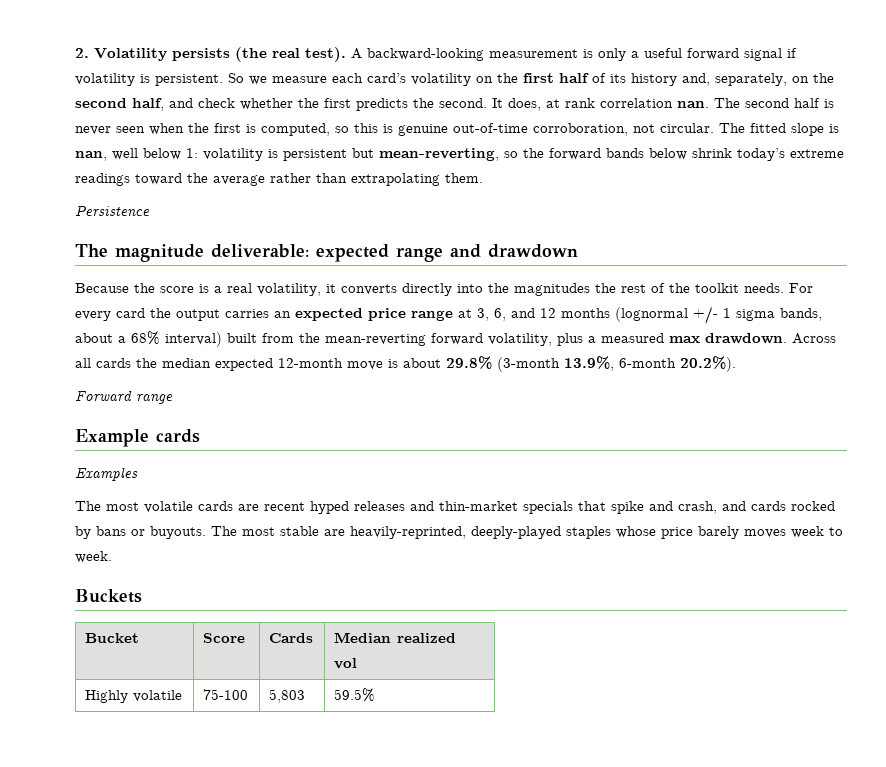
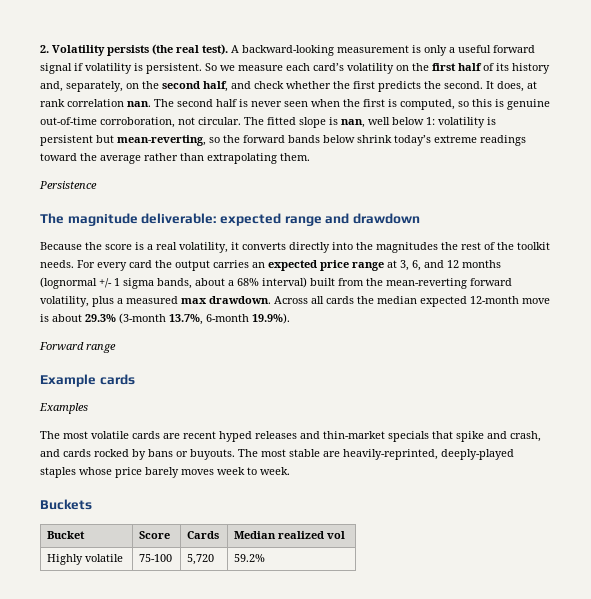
- Across all cards the median expected 12-month move is about 29.8% (3-month 13.9%, 6-month 20.2%).
+ Across all cards the median expected 12-month move is about 29.3% (3-month 13.7%, 6-month 19.9%).
- Highly volatile | 75-100 | 5,803 | 59.5%
+ Highly volatile | 75-100 | 5,720 | 59.2%

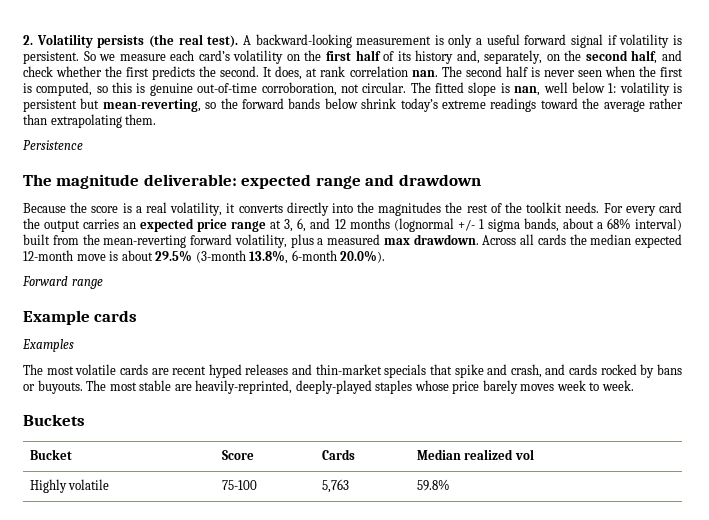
- Across all cards the median expected 12-month move is about 29.3% (3-month 13.7%, 6-month 19.9%).
+ Across all cards the median expected 12-month move is about 29.5% (3-month 13.8%, 6-month 20.0%).
- Highly volatile | 75-100 | 5,720 | 59.2%
+ Highly volatile | 75-100 | 5,763 | 59.8%

